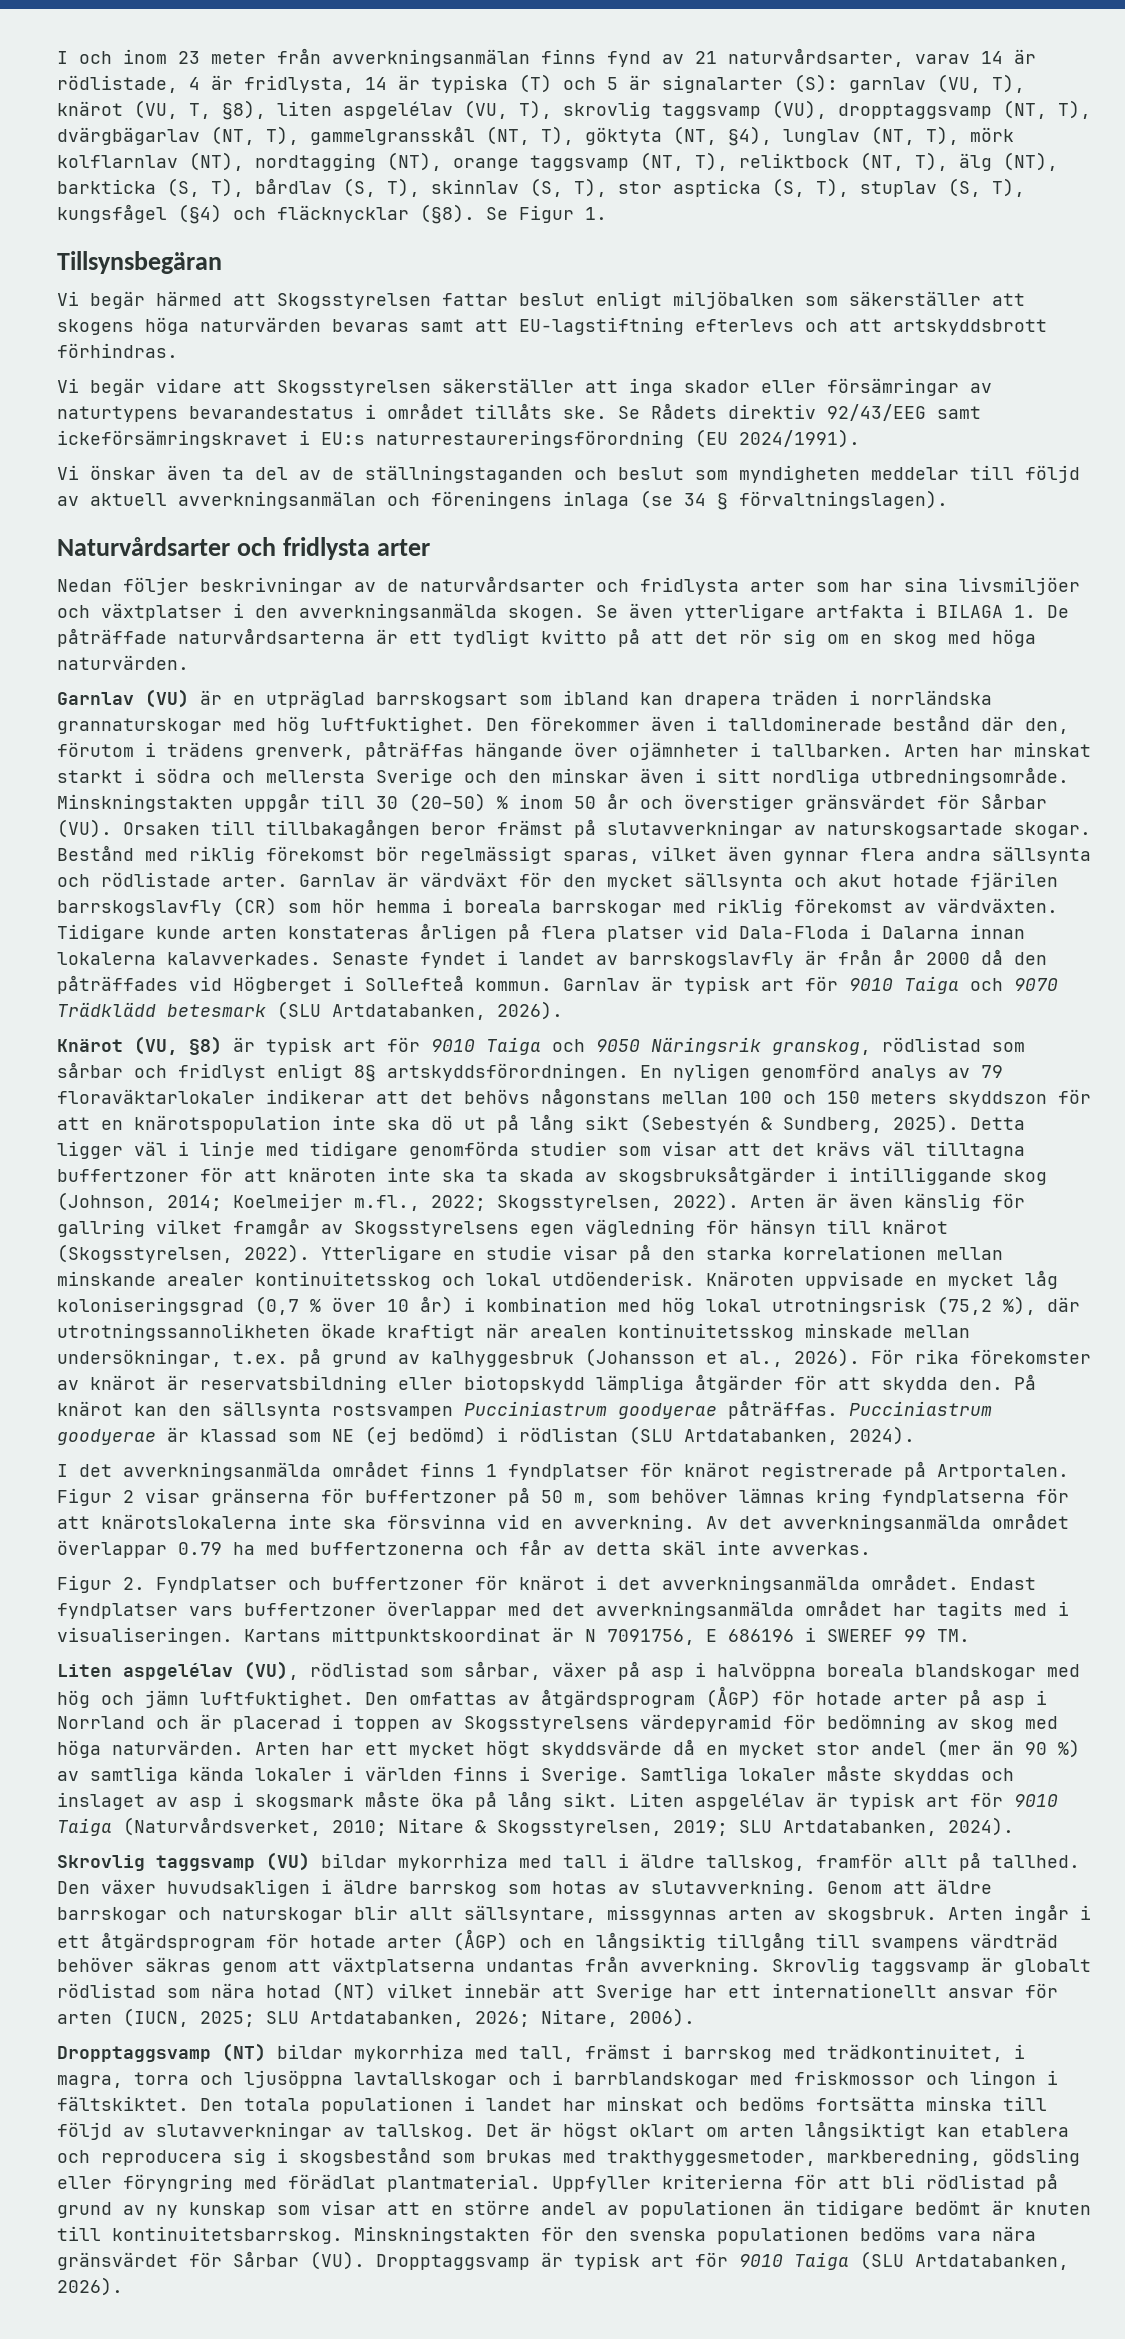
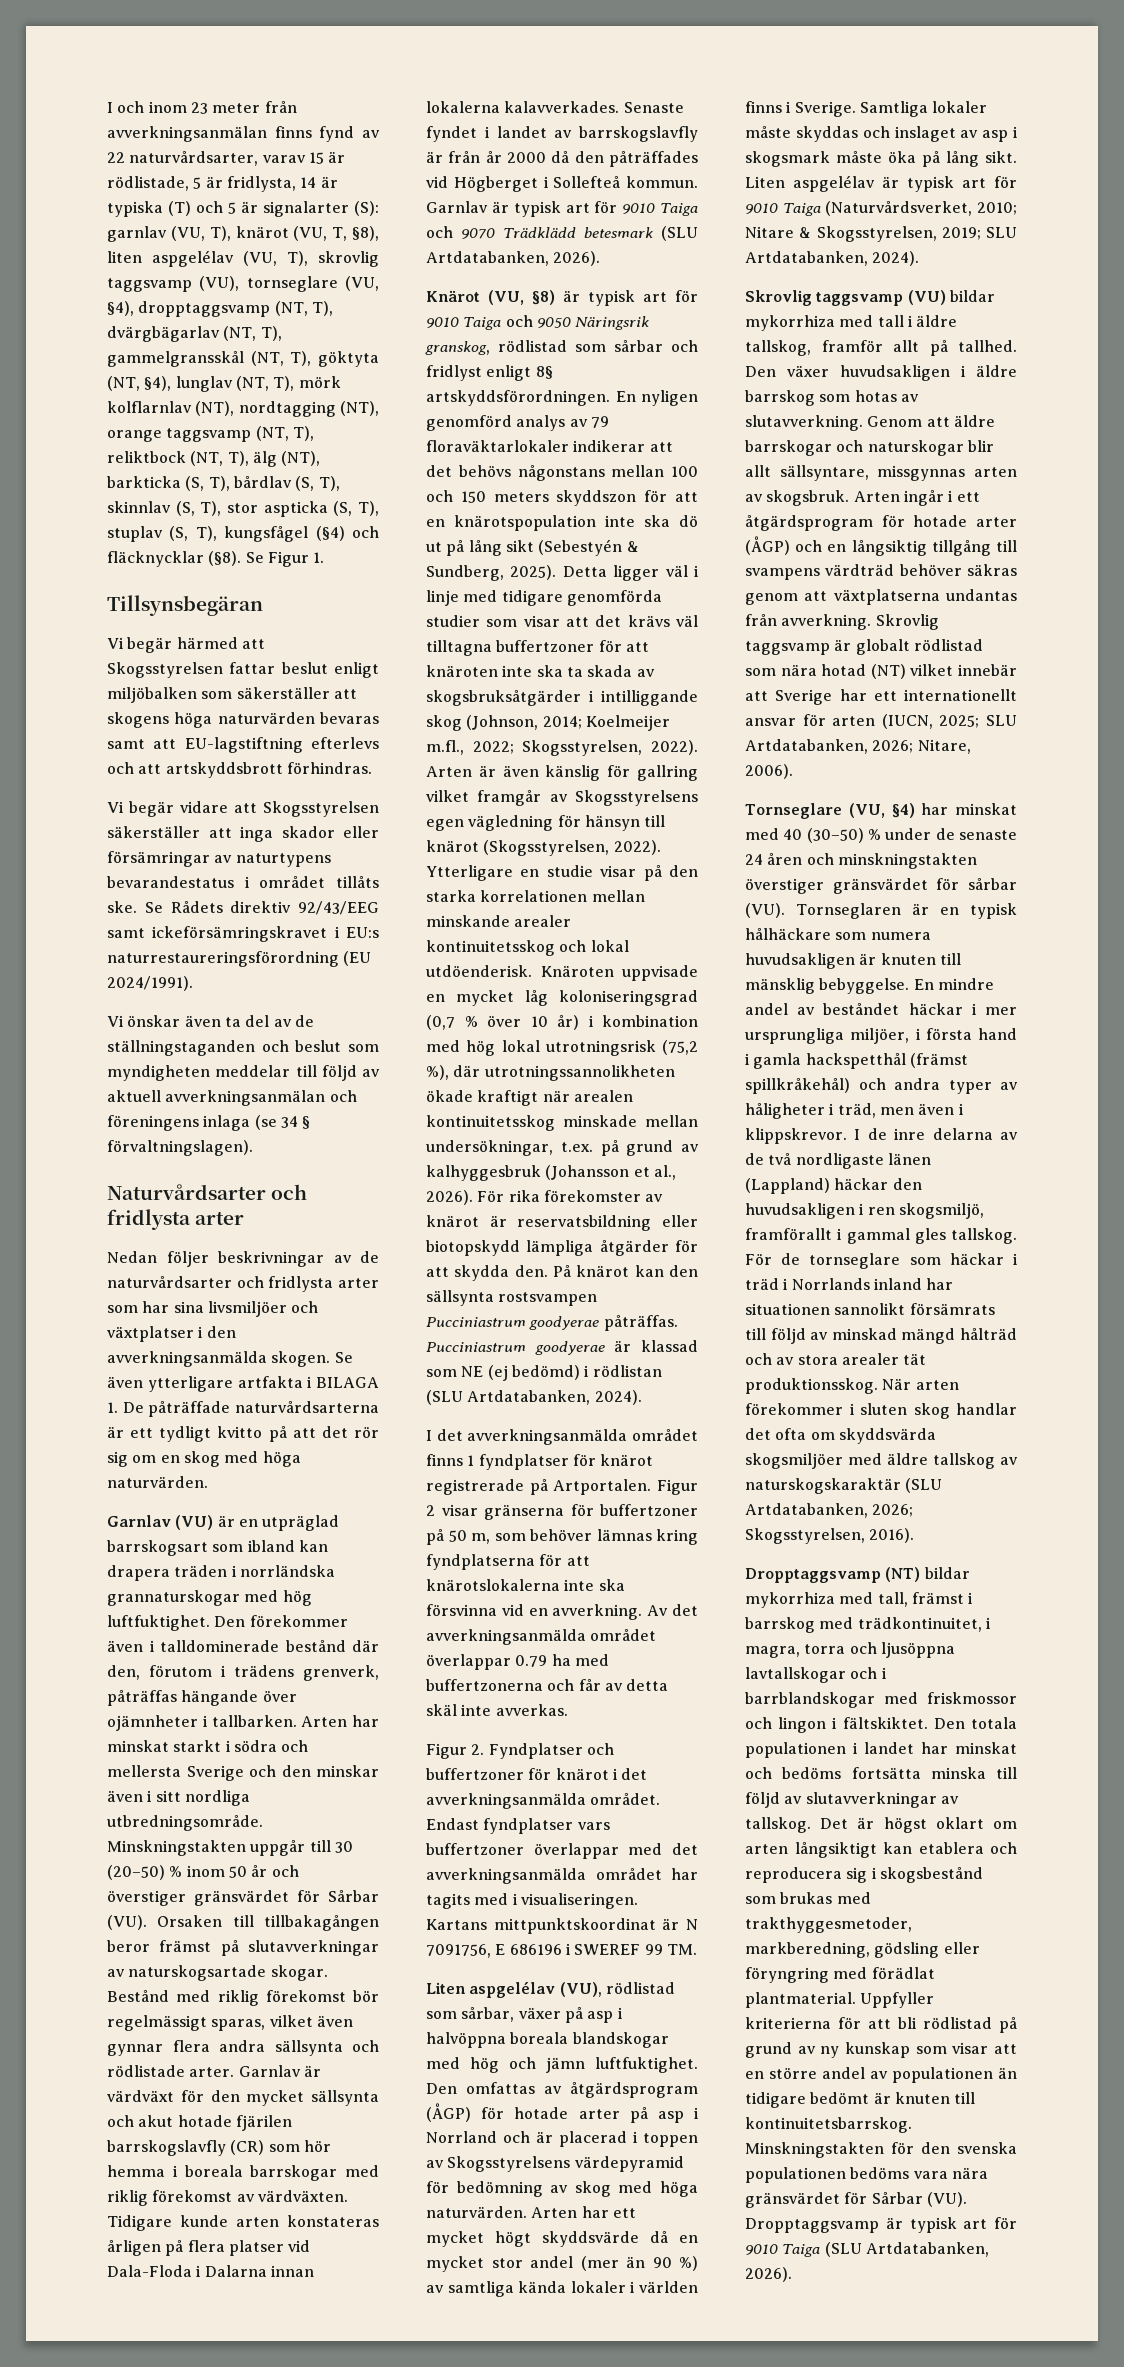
- I och inom 23 meter från avverkningsanmälan finns fynd av 21 naturvårdsarter, varav 14 är rödlistade, 4 är fridlysta, 14 är typiska (T) och 5 är signalarter (S):
+ I och inom 23 meter från avverkningsanmälan finns fynd av 22 naturvårdsarter, varav 15 är rödlistade, 5 är fridlysta, 14 är typiska (T) och 5 är signalarter (S):
- garnlav (VU, T), knärot (VU, T, §8), liten aspgelélav (VU, T), skrovlig taggsvamp (VU), dropptaggsvamp (NT, T), dvärgbägarlav (NT, T), gammelgransskål (NT, T), göktyta (NT, §4), lunglav (NT, T), mörk kolflarnlav (NT), nordtagging (NT), orange taggsvamp (NT, T), reliktbock (NT, T), älg (NT), barkticka (S, T), bårdlav (S, T), skinnlav (S, T), stor aspticka (S, T), stuplav (S, T), kungsfågel (§4) och fläcknycklar (§8).
+ garnlav (VU, T), knärot (VU, T, §8), liten aspgelélav (VU, T), skrovlig taggsvamp (VU), tornseglare (VU, §4), dropptaggsvamp (NT, T), dvärgbägarlav (NT, T), gammelgransskål (NT, T), göktyta (NT, §4), lunglav (NT, T), mörk kolflarnlav (NT), nordtagging (NT), orange taggsvamp (NT, T), reliktbock (NT, T), älg (NT), barkticka (S, T), bårdlav (S, T), skinnlav (S, T), stor aspticka (S, T), stuplav (S, T), kungsfågel (§4) och fläcknycklar (§8).
+ Tornseglare (VU, §4) har minskat med 40 (30–50) % under de senaste 24 åren och minskningstakten överstiger gränsvärdet för sårbar (VU). Tornseglaren är en typisk hålhäckare som numera huvudsakligen är knuten till mänsklig bebyggelse. En mindre andel av beståndet häckar i mer ursprungliga miljöer, i första hand i gamla hackspetthål (främst spillkråkehål) och andra typer av håligheter i träd, men även i klippskrevor. I de inre delarna av de två nordligaste länen (Lappland) häckar den huvudsakligen i ren skogsmiljö, framförallt i gammal gles tallskog. För de tornseglare som häckar i träd i Norrlands inland har situationen sannolikt försämrats till följd av minskad mängd hålträd och av stora arealer tät produktionsskog. När arten förekommer i sluten skog handlar det ofta om skyddsvärda skogsmiljöer med äldre tallskog av naturskogskaraktär (SLU Artdatabanken, 2026; Skogsstyrelsen, 2016).

